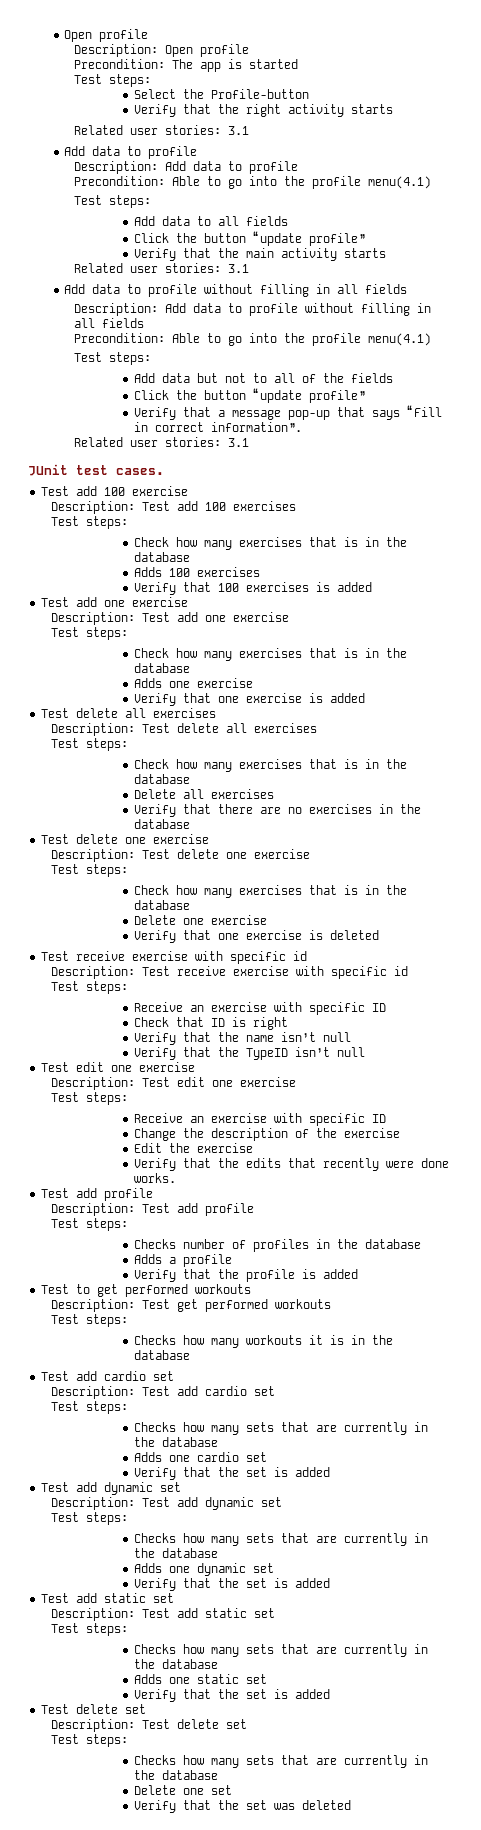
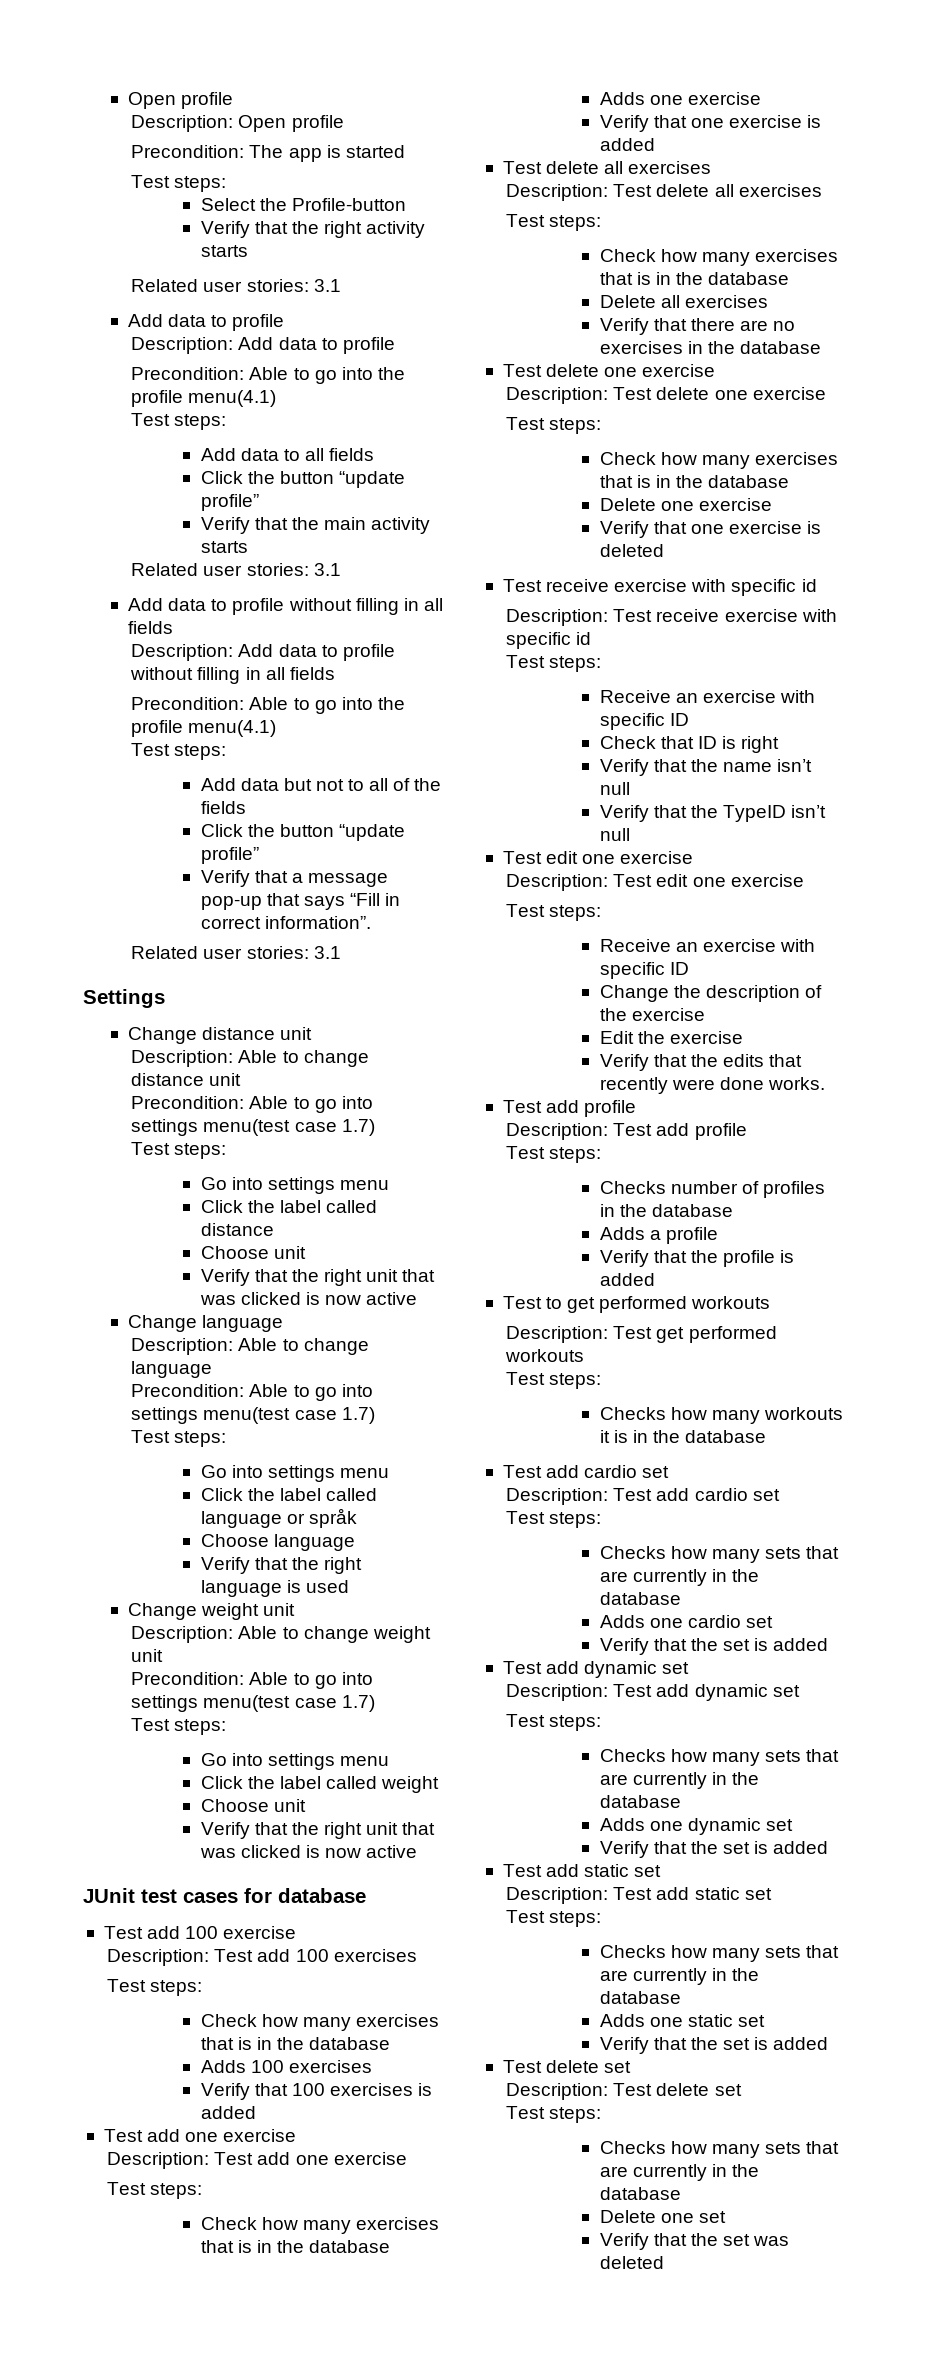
+ Settings
+ Change distance unit
+ Description: Able to change distance unit
+ Precondition: Able to go into settings menu(test case 1.7)
+ Test steps:
+ Go into settings menu
+ Click the label called distance
+ Choose unit
+ Verify that the right unit that was clicked is now active
+ Change language
+ Description: Able to change language
+ Precondition: Able to go into settings menu(test case 1.7)
+ Test steps:
+ Go into settings menu
+ Click the label called language or språk
+ Choose language
+ Verify that the right language is used
+ Change weight unit
+ Description: Able to change weight unit
+ Precondition: Able to go into settings menu(test case 1.7)
+ Test steps:
+ Go into settings menu
+ Click the label called weight
+ Choose unit
+ Verify that the right unit that was clicked is now active
- JUnit test cases.
+ JUnit test cases for database

